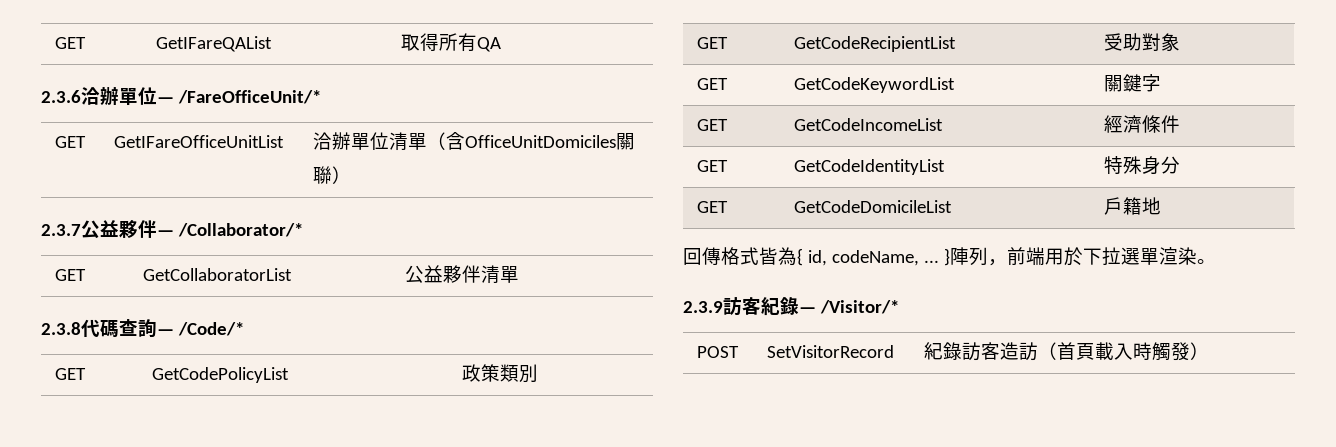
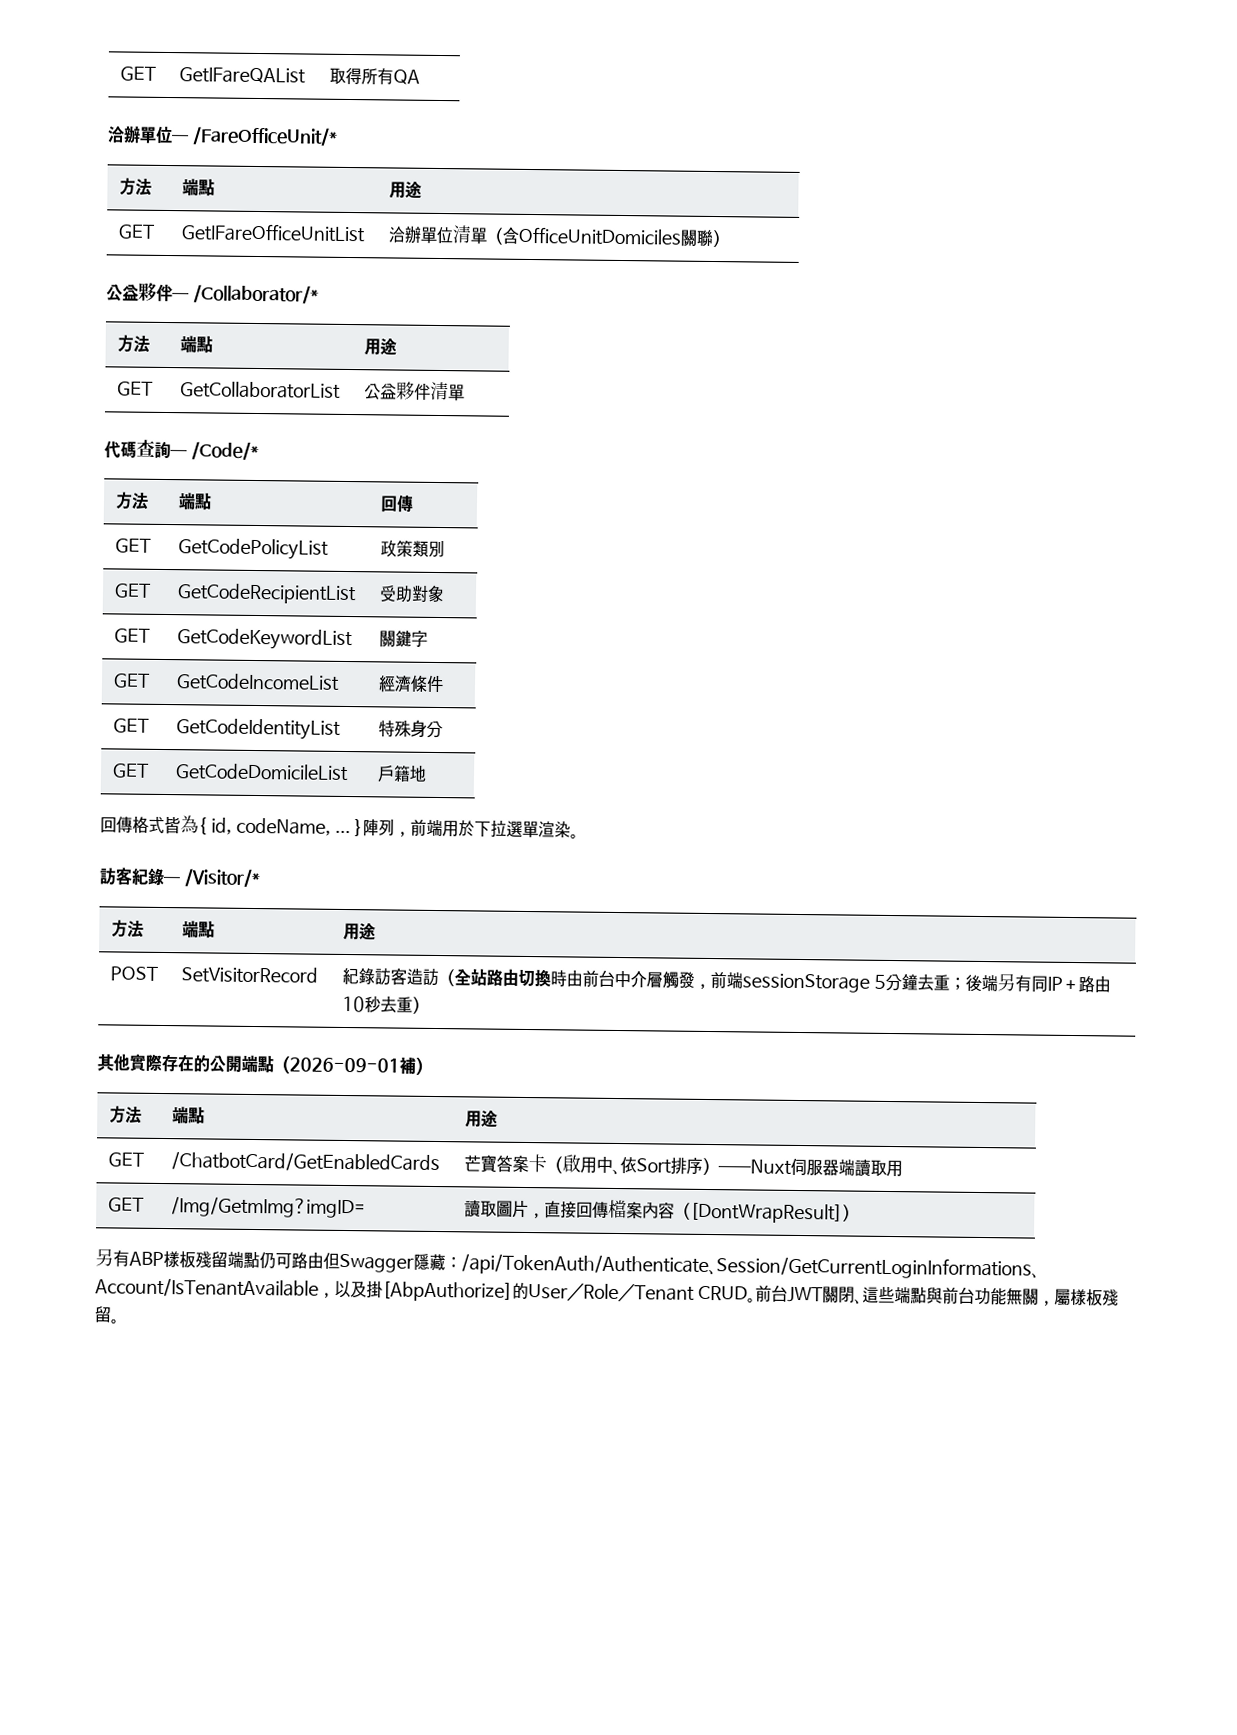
- 2.3.6洽辦單位— /FareOfficeUnit/*
+ 洽辦單位— /FareOfficeUnit/*
+ 方法 | 端點 | 用途
- 2.3.7公益夥伴— /Collaborator/*
+ 公益夥伴— /Collaborator/*
+ 方法 | 端點 | 用途
- 2.3.8代碼查詢— /Code/*
+ 代碼查詢— /Code/*
+ 方法 | 端點 | 回傳
- 2.3.9訪客紀錄— /Visitor/*
+ 訪客紀錄— /Visitor/*
+ 方法 | 端點 | 用途
- POST | SetVisitorRecord | 紀錄訪客造訪（首頁載入時觸發）
+ POST | SetVisitorRecord | 紀錄訪客造訪（全站路由切換時由前台中介層觸發，前端sessionStorage 5分鐘去重；後端另有同IP＋路由10秒去重）
+ 其他實際存在的公開端點（2026-09-01補）
+ 方法 | 端點 | 用途
+ GET | /ChatbotCard/GetEnabledCards | 芒寶答案卡（啟用中、依Sort排序）——Nuxt伺服器端讀取用
+ GET | /Img/GetmImg?imgID= | 讀取圖片，直接回傳檔案內容（[DontWrapResult]）
+ 另有ABP樣板殘留端點仍可路由但Swagger隱藏：/api/TokenAuth/Authenticate、Session/GetCurrentLoginInformations、Account/IsTenantAvailable，以及掛[AbpAuthorize]的User／Role／Tenant CRUD。前台JWT關閉、這些端點與前台功能無關，屬樣板殘留。

